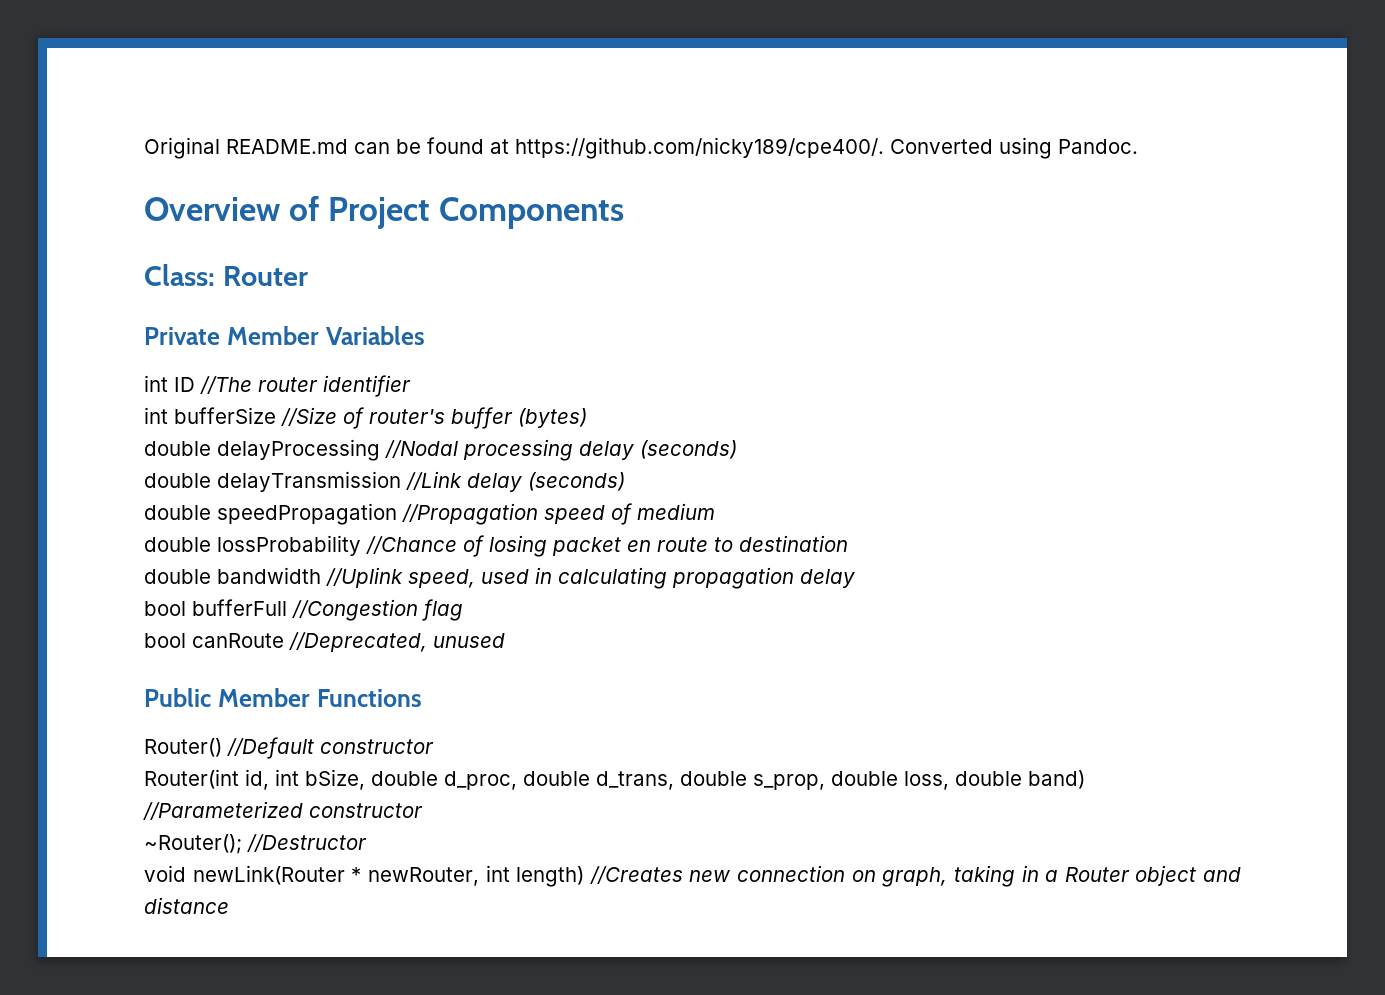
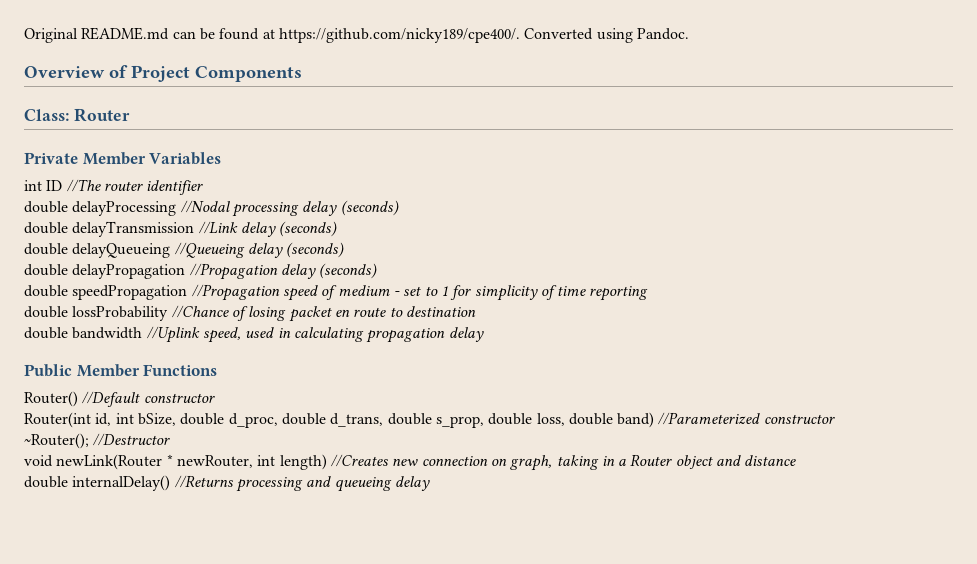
- int bufferSize //Size of router's buffer (bytes)
+ double delayQueueing //Queueing delay (seconds)
+ double delayPropagation //Propagation delay (seconds)
- double speedPropagation //Propagation speed of medium
+ double speedPropagation //Propagation speed of medium - set to 1 for simplicity of time reporting
- bool bufferFull //Congestion flag
- bool canRoute //Deprecated, unused
+ double internalDelay() //Returns processing and queueing delay

